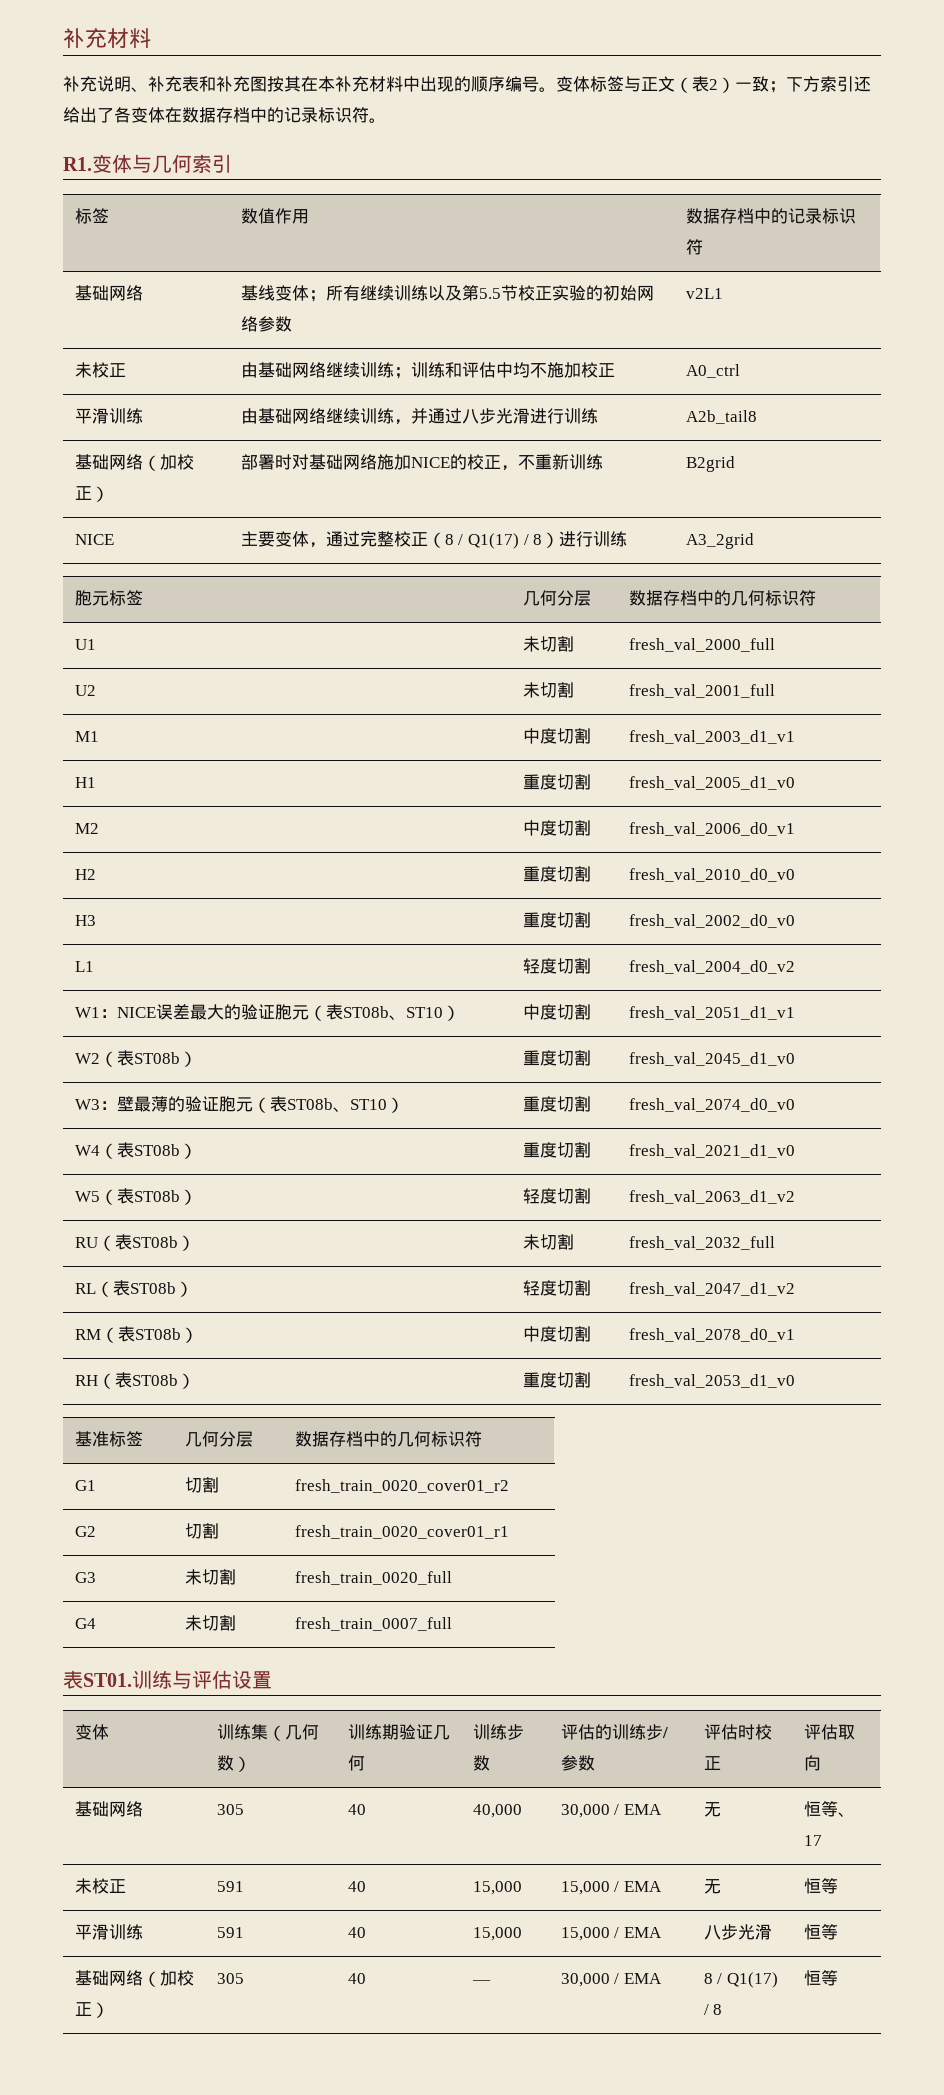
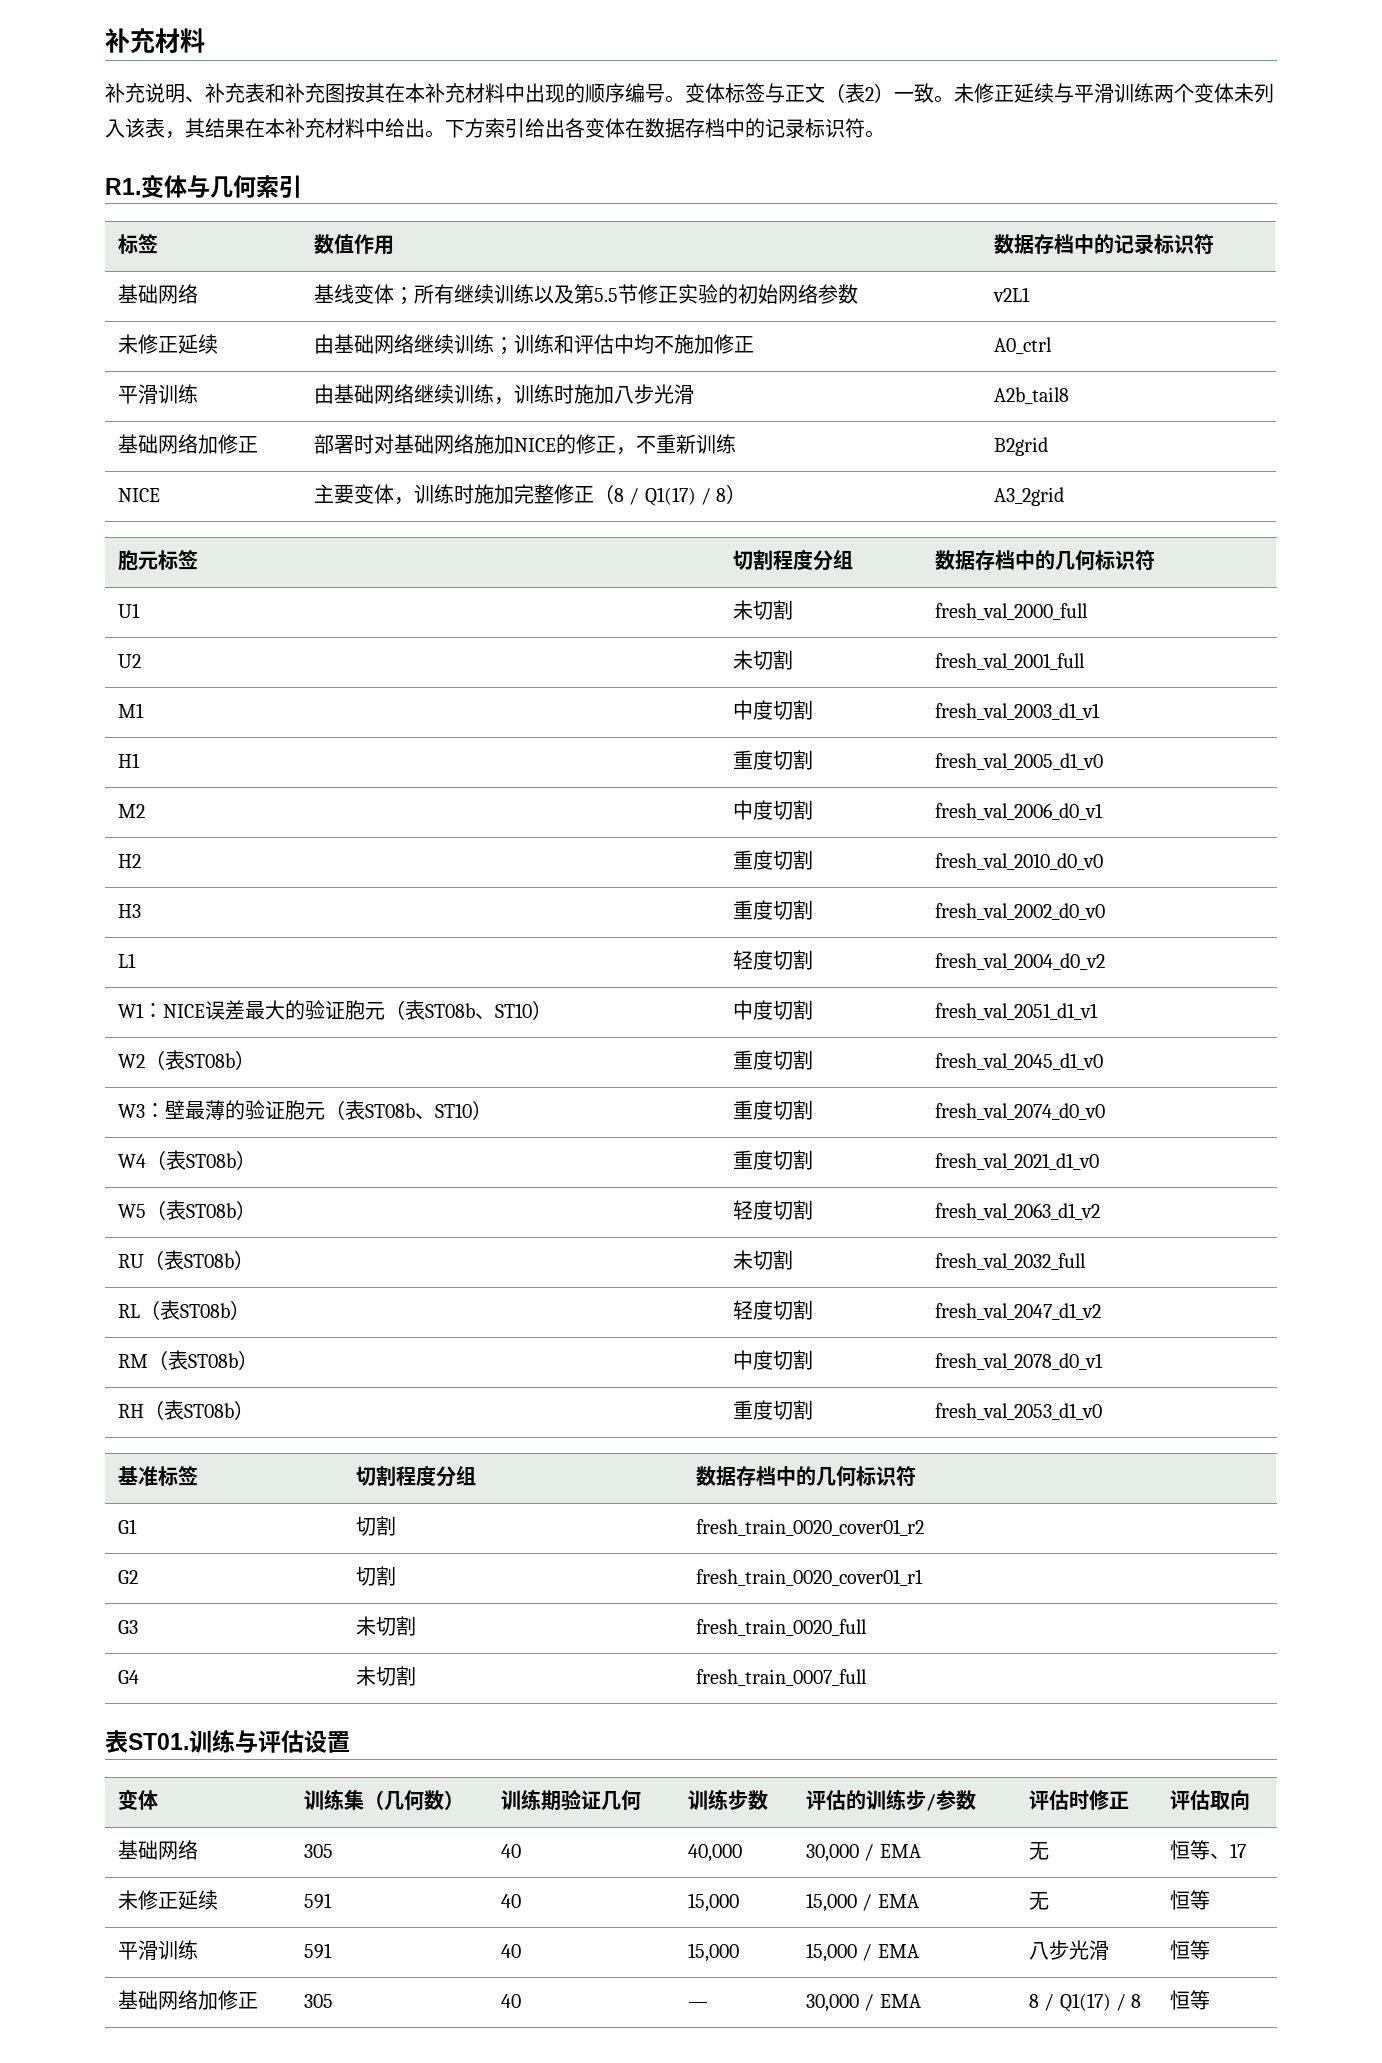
- 变体标签与正文（表2）一致；下方索引还给出了各变体在数据存档中的记录标识符。
+ 变体标签与正文（表2）一致。未修正延续与平滑训练两个变体未列入该表，其结果在本补充材料中给出。下方索引给出各变体在数据存档中的记录标识符。
- 基础网络 | 基线变体；所有继续训练以及第5.5节校正实验的初始网络参数 | v2L1
+ 基础网络 | 基线变体；所有继续训练以及第5.5节修正实验的初始网络参数 | v2L1
- 未校正 | 由基础网络继续训练；训练和评估中均不施加校正 | A0_ctrl
+ 未修正延续 | 由基础网络继续训练；训练和评估中均不施加修正 | A0_ctrl
- 平滑训练 | 由基础网络继续训练，并通过八步光滑进行训练 | A2b_tail8
+ 平滑训练 | 由基础网络继续训练，训练时施加八步光滑 | A2b_tail8
- 基础网络（加校正） | 部署时对基础网络施加NICE的校正，不重新训练 | B2grid
+ 基础网络加修正 | 部署时对基础网络施加NICE的修正，不重新训练 | B2grid
- NICE | 主要变体，通过完整校正（8 / Q1(17) / 8）进行训练 | A3_2grid
+ NICE | 主要变体，训练时施加完整修正（8 / Q1(17) / 8） | A3_2grid
- 胞元标签 | 几何分层 | 数据存档中的几何标识符
+ 胞元标签 | 切割程度分组 | 数据存档中的几何标识符
- 基准标签 | 几何分层 | 数据存档中的几何标识符
+ 基准标签 | 切割程度分组 | 数据存档中的几何标识符
- 变体 | 训练集（几何数） | 训练期验证几何 | 训练步数 | 评估的训练步/参数 | 评估时校正 | 评估取向
+ 变体 | 训练集（几何数） | 训练期验证几何 | 训练步数 | 评估的训练步/参数 | 评估时修正 | 评估取向
- 未校正 | 591 | 40 | 15,000 | 15,000 / EMA | 无 | 恒等
+ 未修正延续 | 591 | 40 | 15,000 | 15,000 / EMA | 无 | 恒等
- 基础网络（加校正） | 305 | 40 | — | 30,000 / EMA | 8 / Q1(17) / 8 | 恒等
+ 基础网络加修正 | 305 | 40 | — | 30,000 / EMA | 8 / Q1(17) / 8 | 恒等

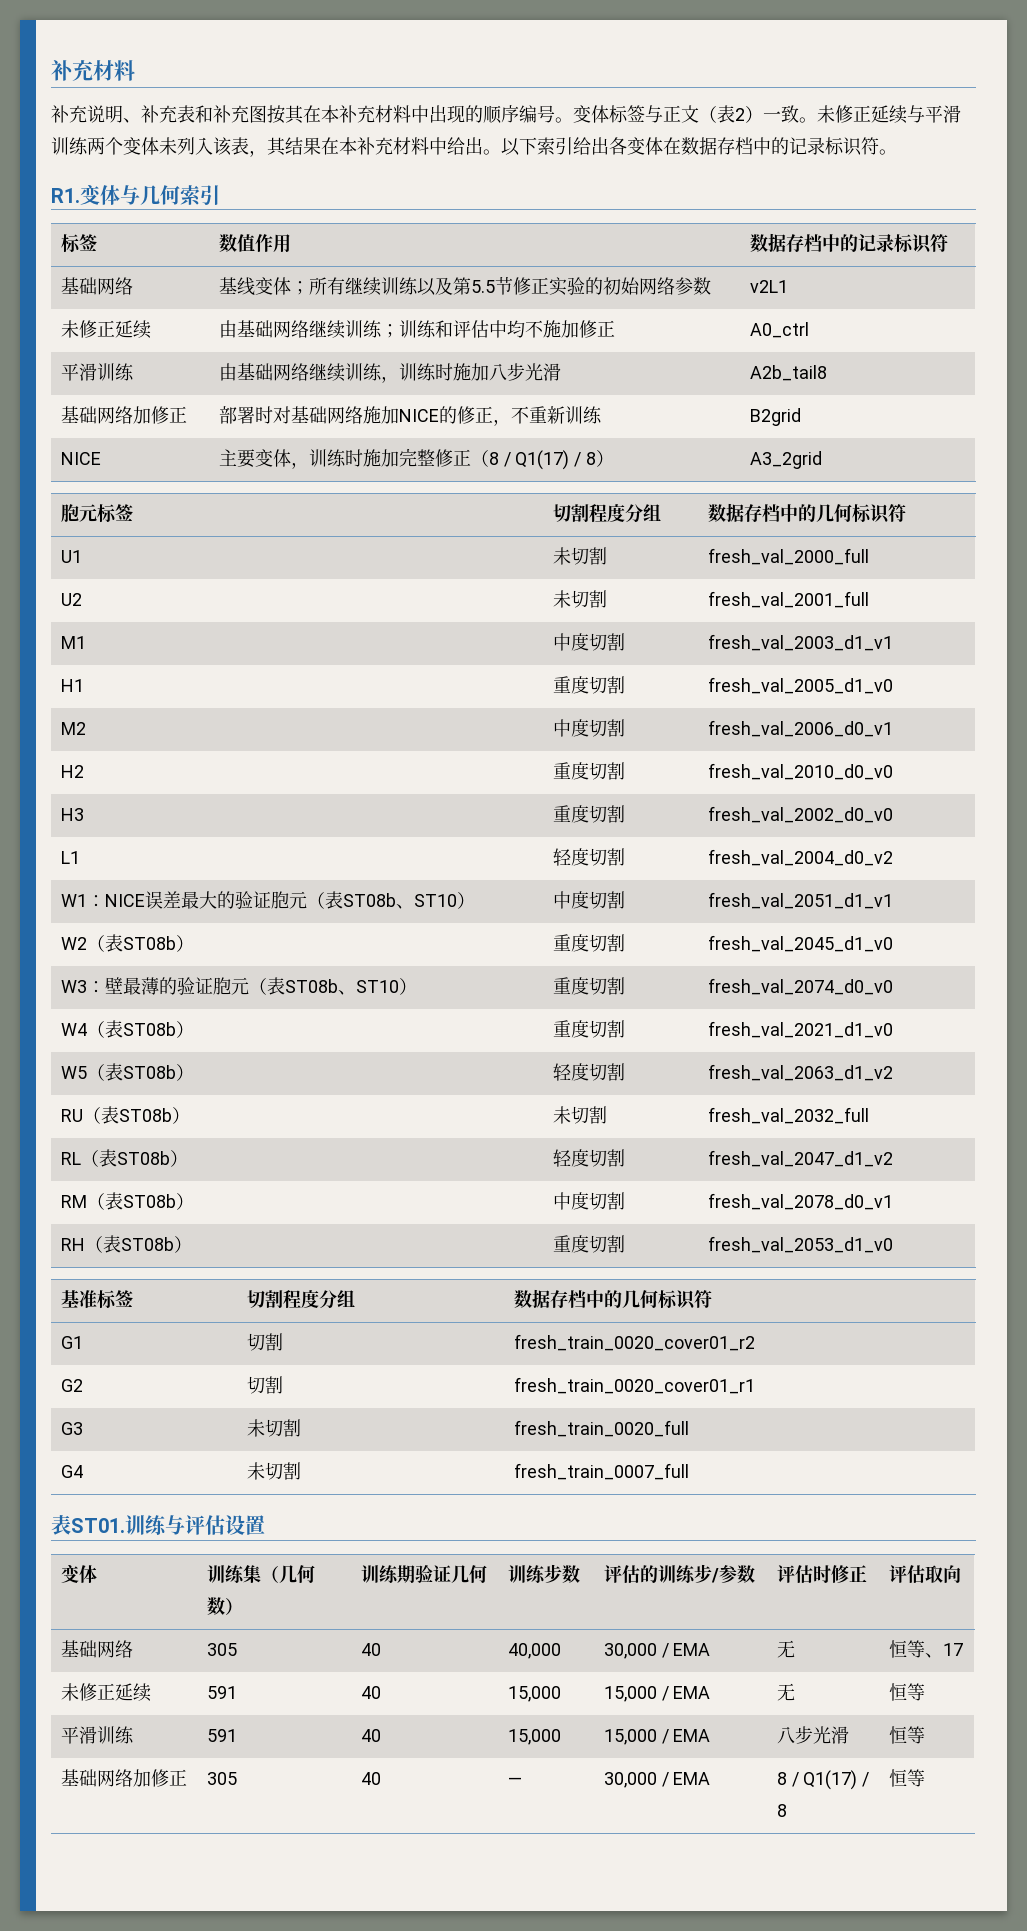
- 下方索引给出各变体在数据存档中的记录标识符。
+ 以下索引给出各变体在数据存档中的记录标识符。

